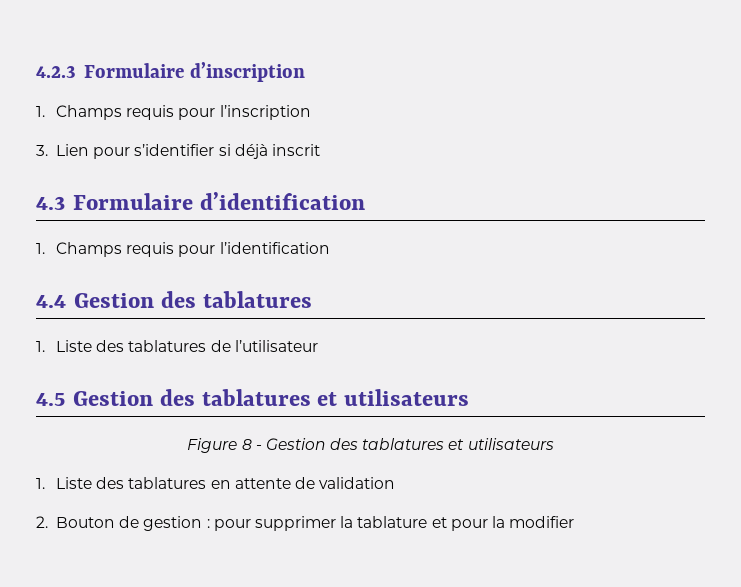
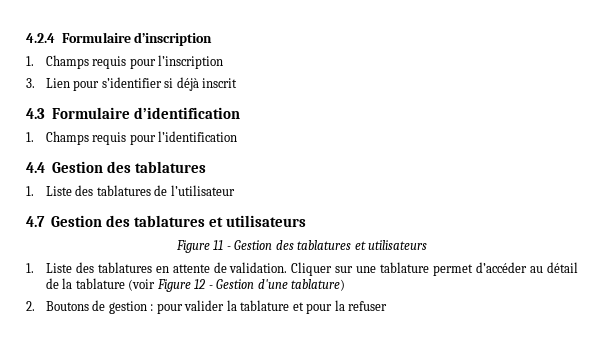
- 4.2.3 Formulaire d’inscription
+ 4.2.4 Formulaire d’inscription
- 4.5 Gestion des tablatures et utilisateurs
+ 4.7 Gestion des tablatures et utilisateurs
- Figure 8 - Gestion des tablatures et utilisateurs
+ Figure 11 - Gestion des tablatures et utilisateurs
- 1. Liste des tablatures en attente de validation
+ 1. Liste des tablatures en attente de validation. Cliquer sur une tablature permet d’accéder au détail de la tablature (voir Figure 12 - Gestion d'une tablature)
- 2. Bouton de gestion : pour supprimer la tablature et pour la modifier
+ 2. Boutons de gestion : pour valider la tablature et pour la refuser

